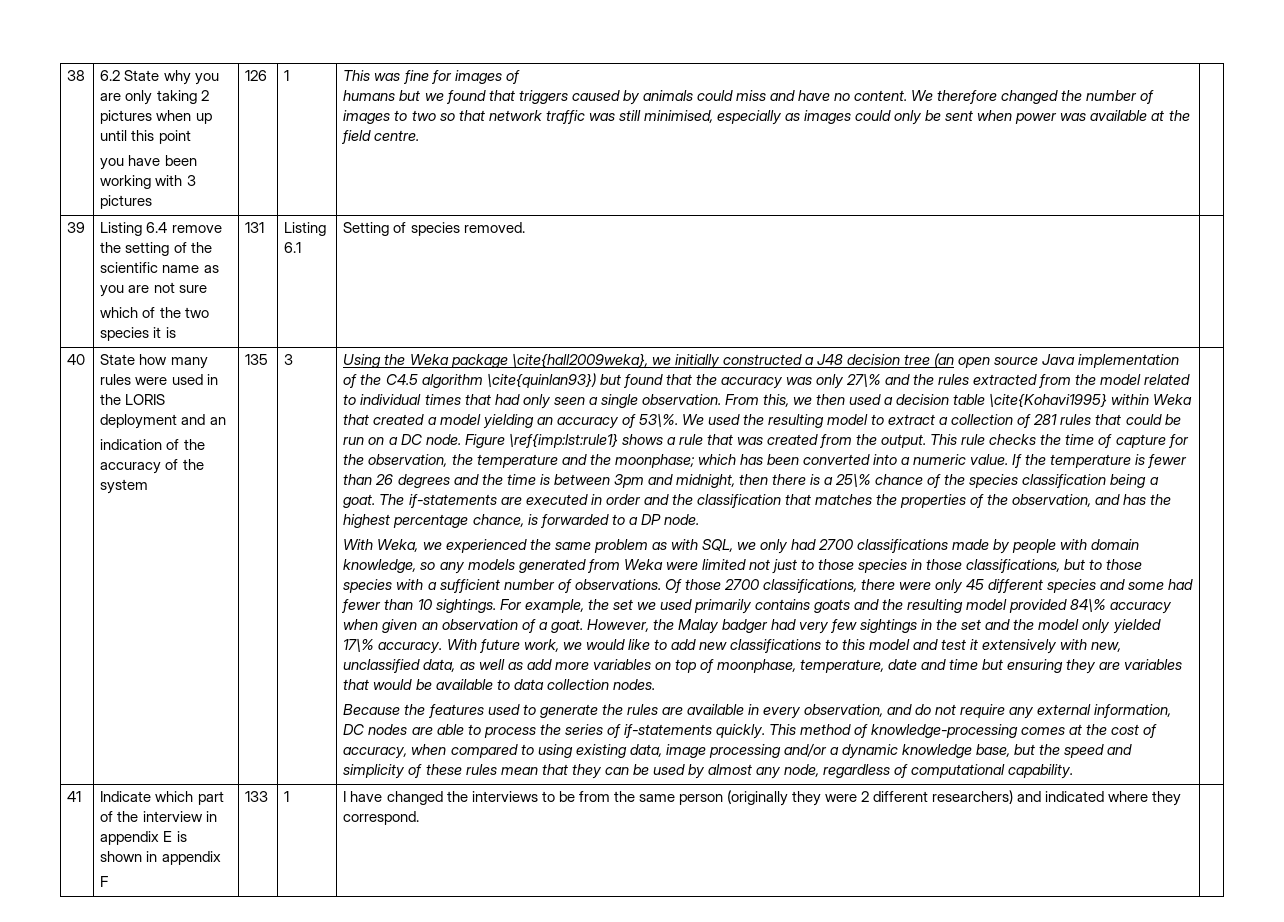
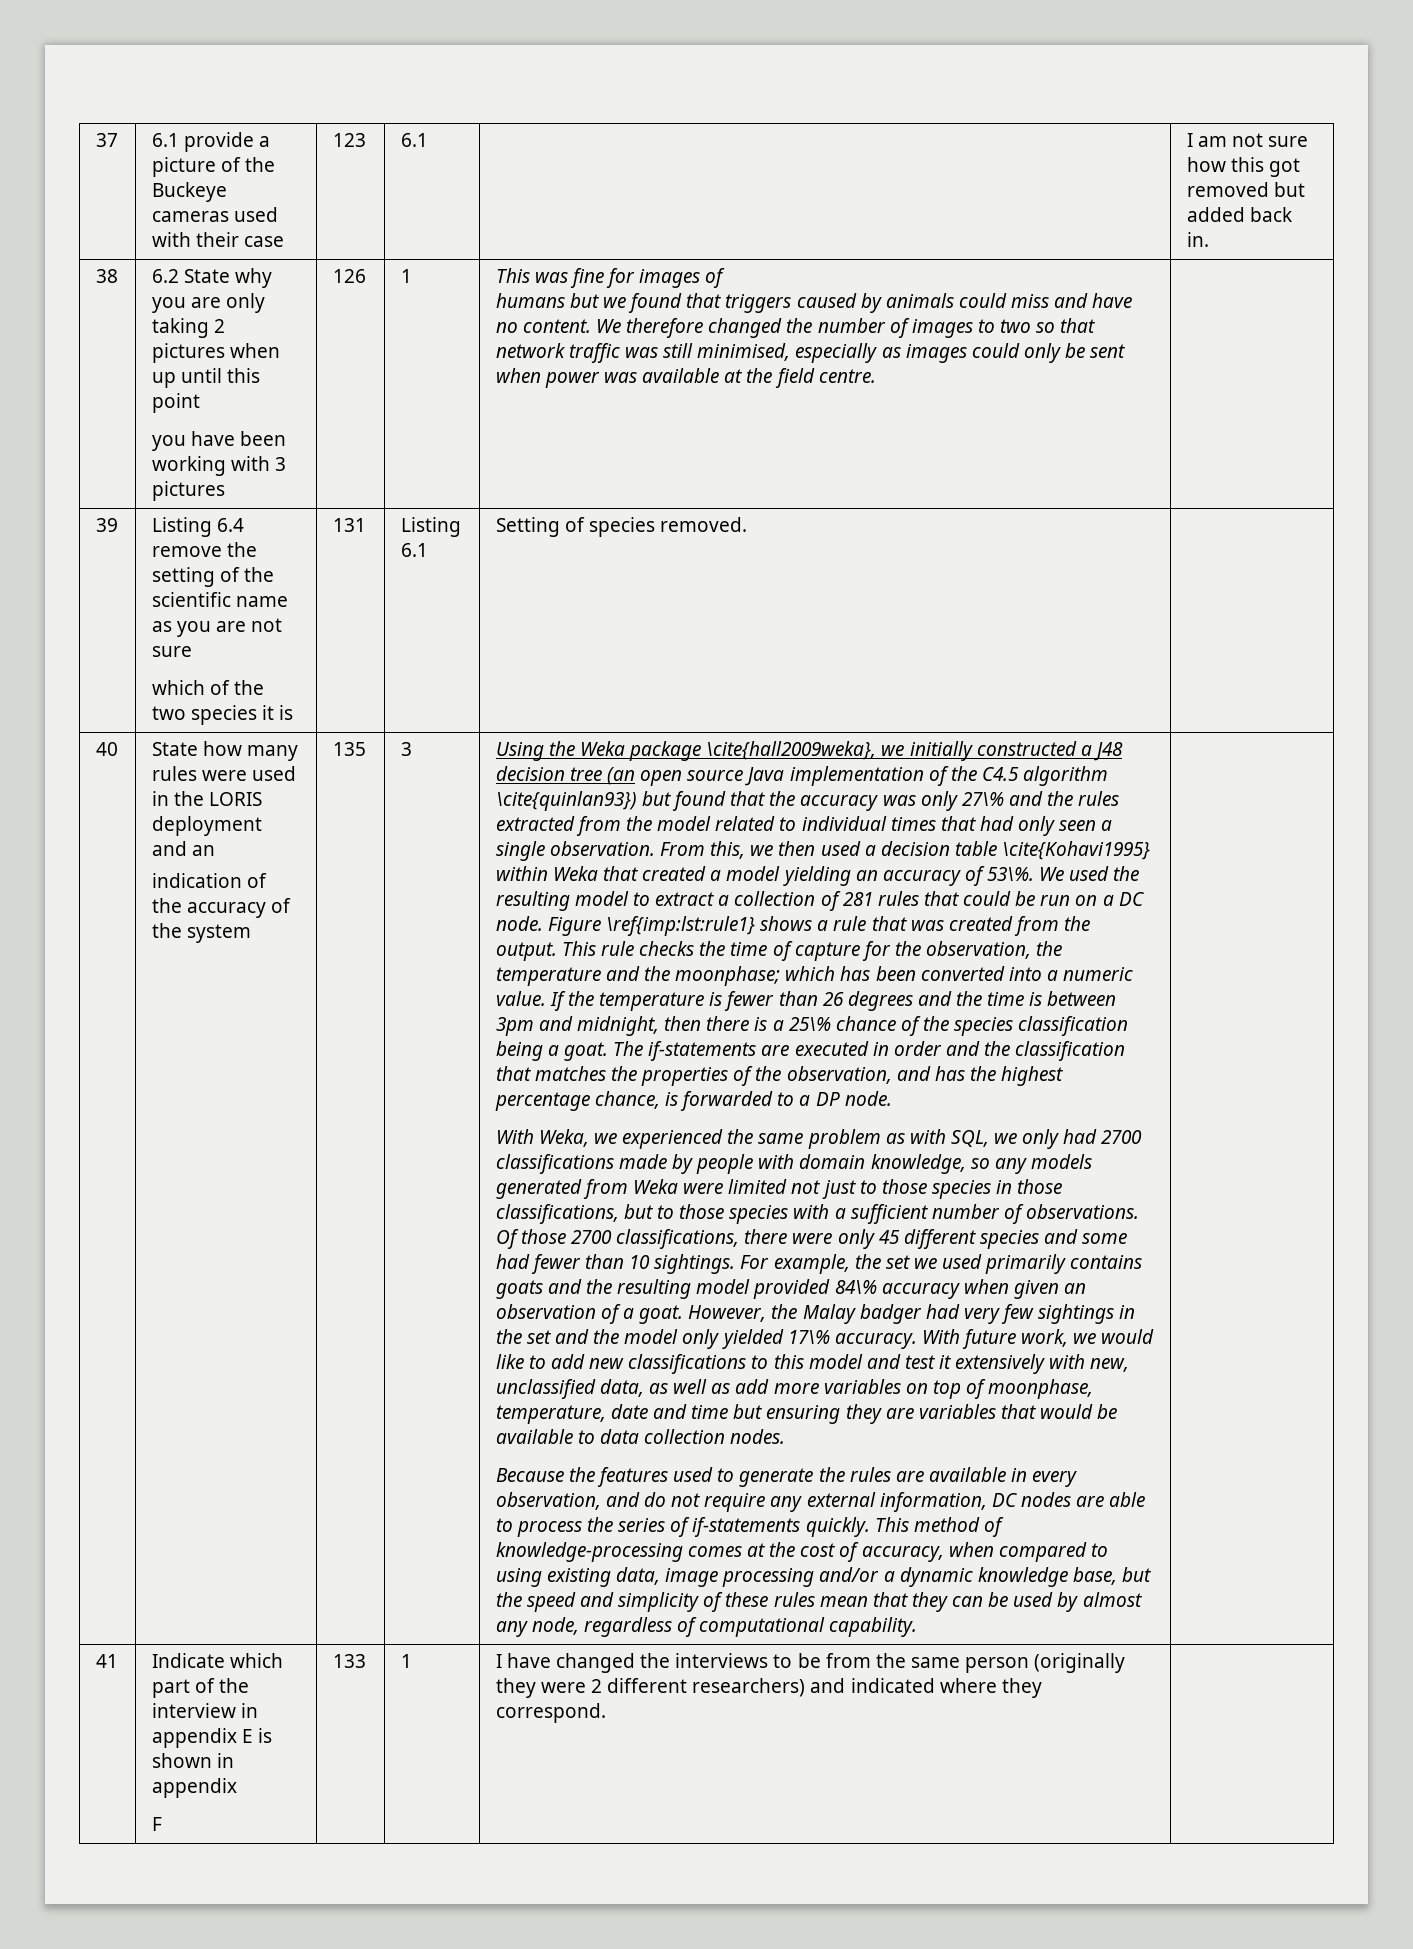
+ 37 | 6.1 provide a picture of the Buckeye cameras used with their case | 123 | 6.1 | | I am not sure how this got removed but added back in.

